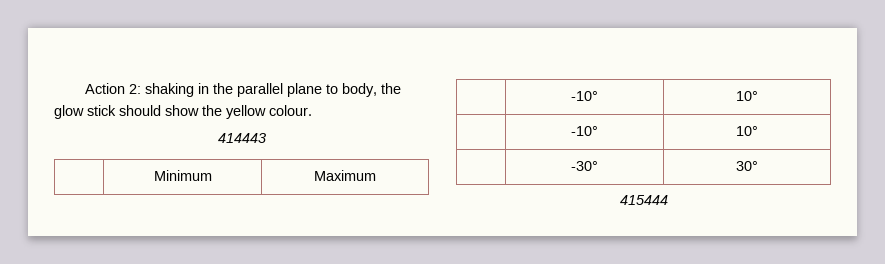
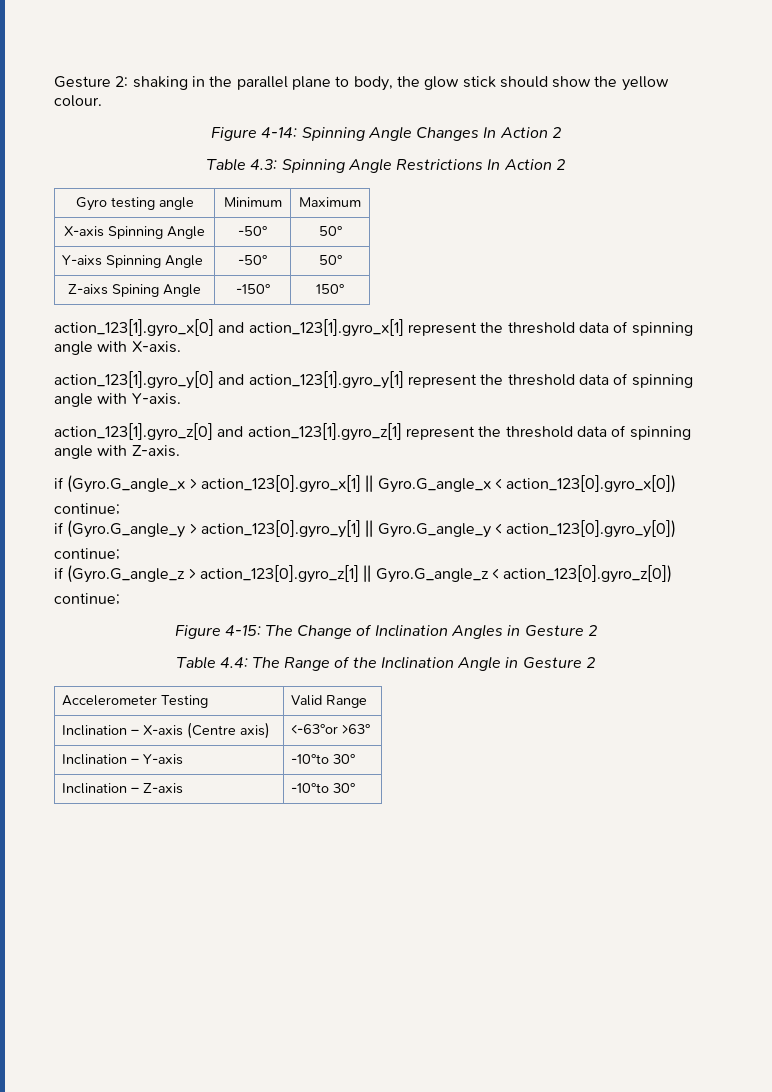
- Action 2: shaking in the parallel plane to body, the glow stick should show the yellow colour.
+ Gesture 2: shaking in the parallel plane to body, the glow stick should show the yellow colour.
- 414443
- | Minimum | Maximum
- | -10° | 10°
- | -10° | 10°
- | -30° | 30°
- 415444
+ Figure 4-14: Spinning Angle Changes In Action 2
+ Table 4.3: Spinning Angle Restrictions In Action 2
+ Gyro testing angle | Minimum | Maximum
+ X-axis Spinning Angle | -50° | 50°
+ Y-aixs Spinning Angle | -50° | 50°
+ Z-aixs Spining Angle | -150° | 150°
+ action_123[1].gyro_x[0] and action_123[1].gyro_x[1] represent the threshold data of spinning angle with X-axis.
+ action_123[1].gyro_y[0] and action_123[1].gyro_y[1] represent the threshold data of spinning angle with Y-axis.
+ action_123[1].gyro_z[0] and action_123[1].gyro_z[1] represent the threshold data of spinning angle with Z-axis.
+ if (Gyro.G_angle_x > action_123[0].gyro_x[1] || Gyro.G_angle_x < action_123[0].gyro_x[0])
+ continue;
+ if (Gyro.G_angle_y > action_123[0].gyro_y[1] || Gyro.G_angle_y < action_123[0].gyro_y[0])
+ continue;
+ if (Gyro.G_angle_z > action_123[0].gyro_z[1] || Gyro.G_angle_z < action_123[0].gyro_z[0])
+ continue;
+ Figure 4-15: The Change of Inclination Angles in Gesture 2
+ Table 4.4: The Range of the Inclination Angle in Gesture 2
+ Accelerometer Testing | Valid Range
+ Inclination – X-axis (Centre axis) | <-63°or >63°
+ Inclination – Y-axis | -10°to 30°
+ Inclination – Z-axis | -10°to 30°

